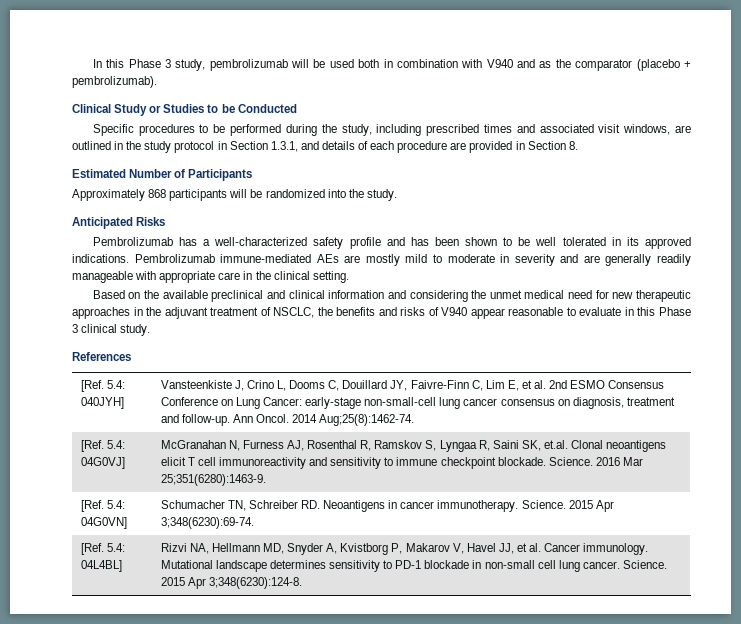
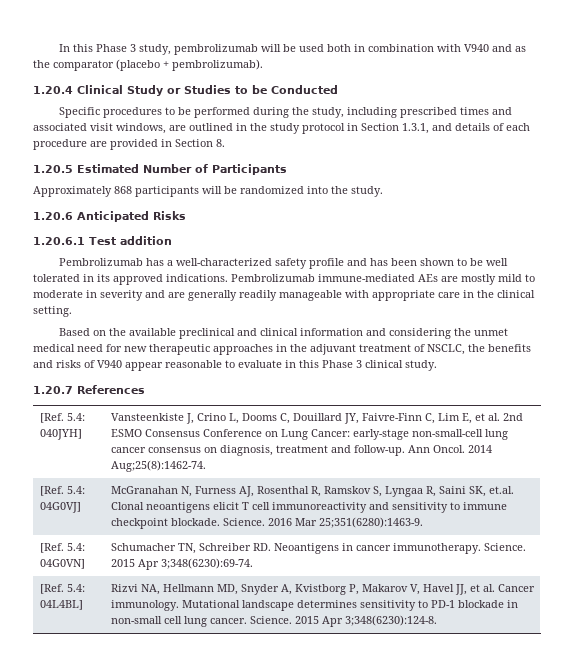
- Clinical Study or Studies to be Conducted
+ 1.20.4 Clinical Study or Studies to be Conducted
- Estimated Number of Participants
+ 1.20.5 Estimated Number of Participants
- Anticipated Risks
+ 1.20.6 Anticipated Risks
+ 1.20.6.1 Test addition
- References
+ 1.20.7 References

